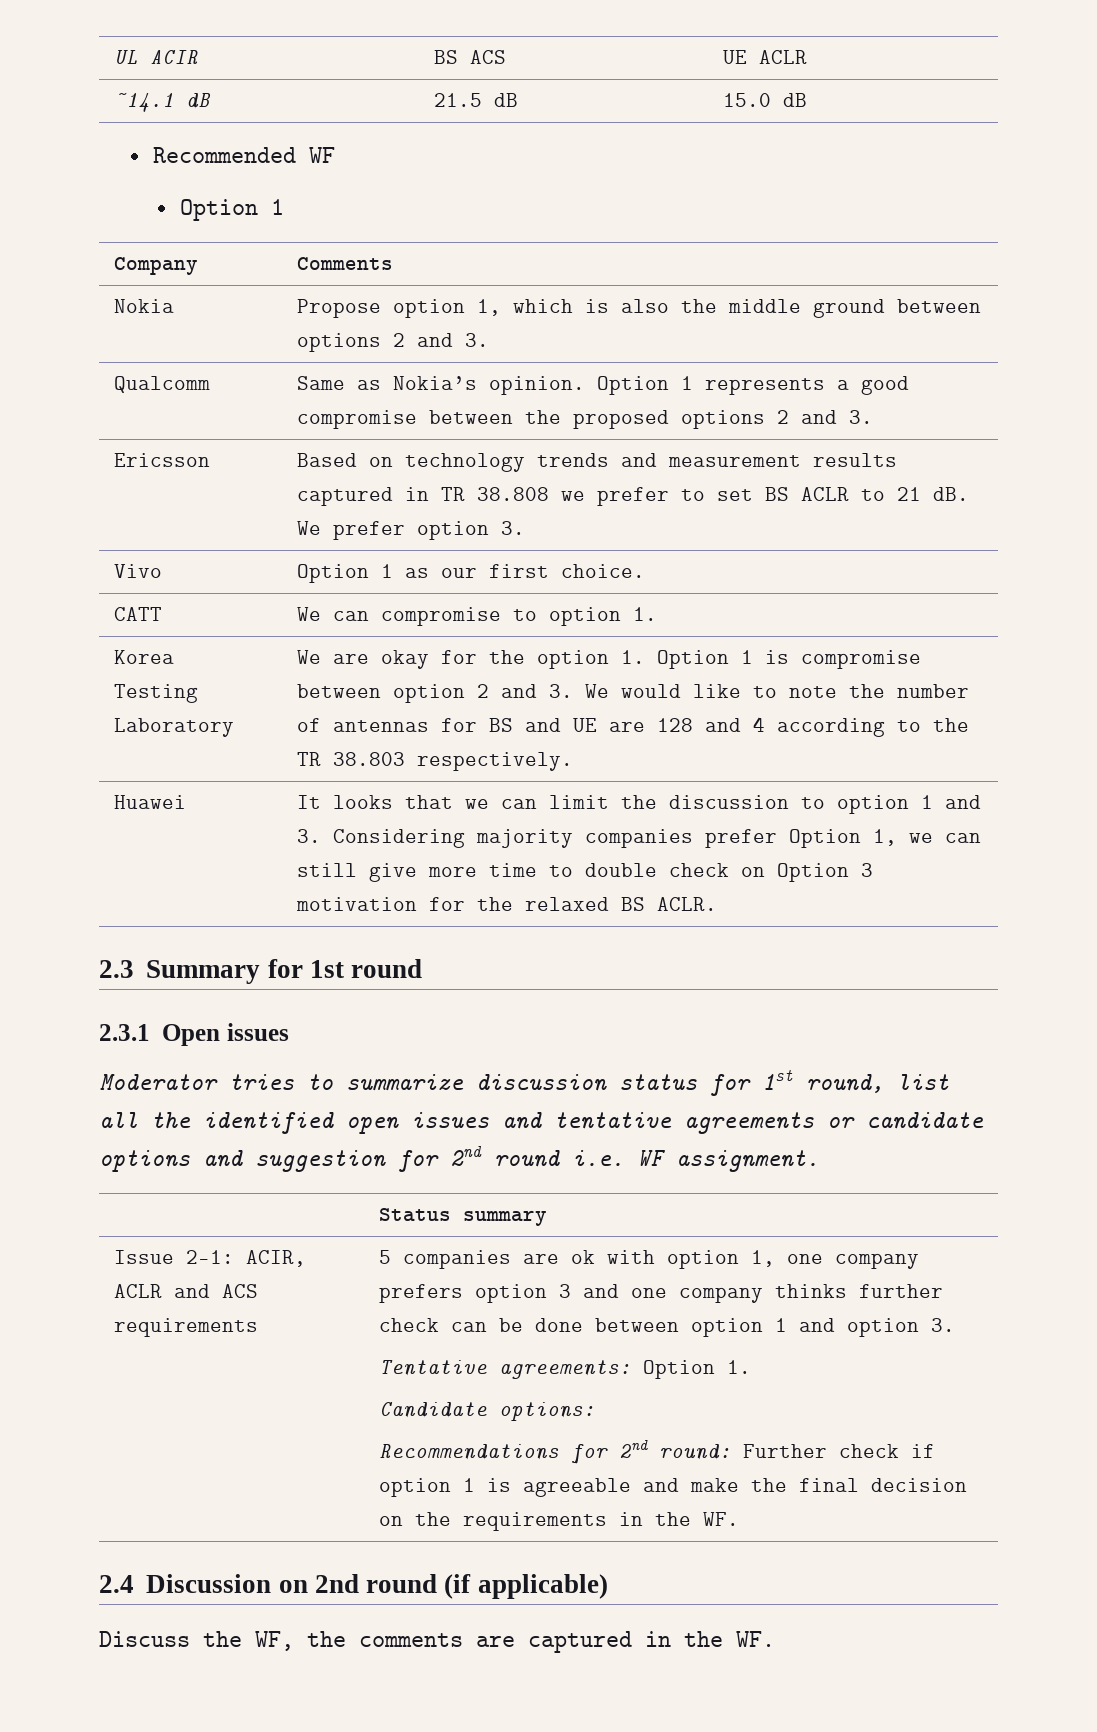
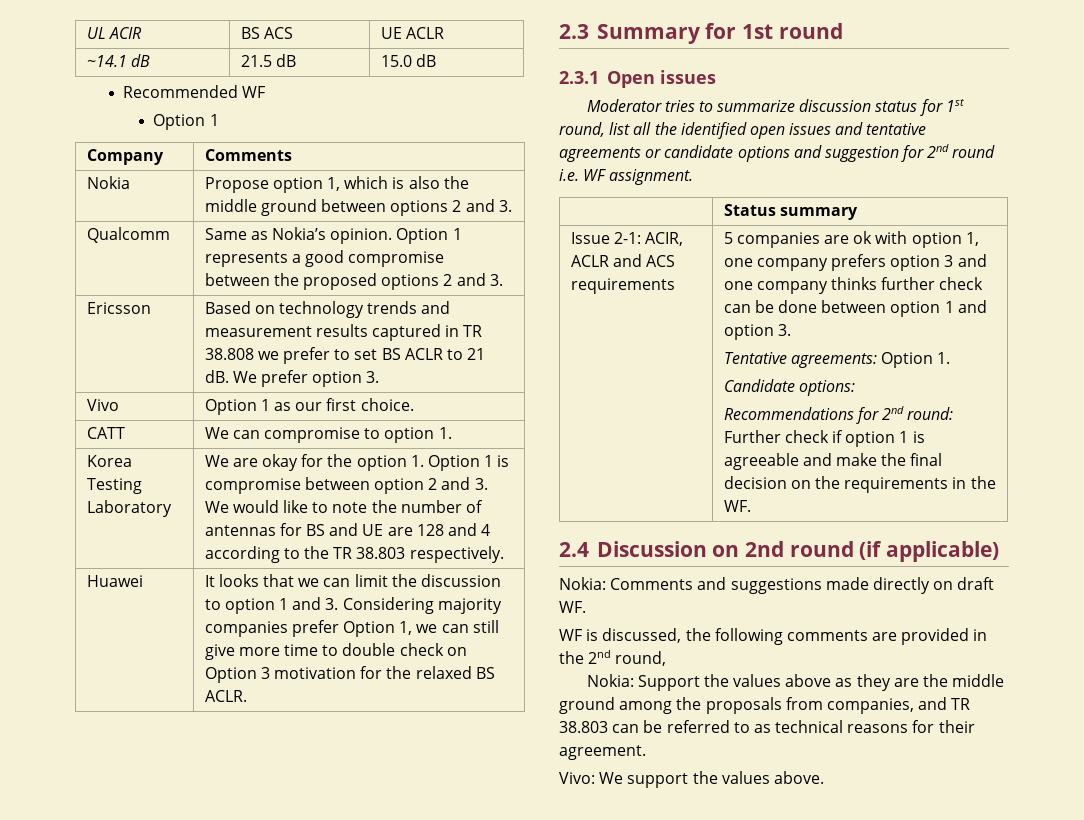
- Discuss the WF, the comments are captured in the WF.
+ Nokia: Comments and suggestions made directly on draft WF.
+ WF is discussed, the following comments are provided in the 2nd round,
+ Nokia: Support the values above as they are the middle ground among the proposals from companies, and TR 38.803 can be referred to as technical reasons for their agreement.
+ Vivo: We support the values above.

